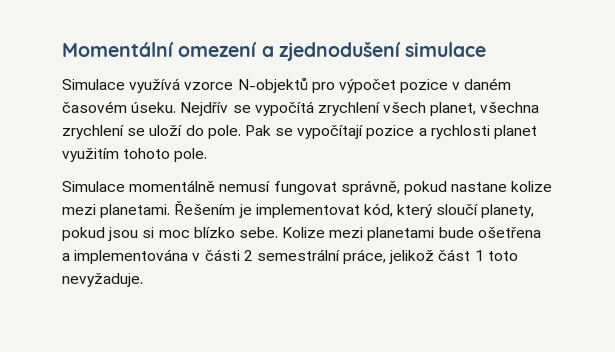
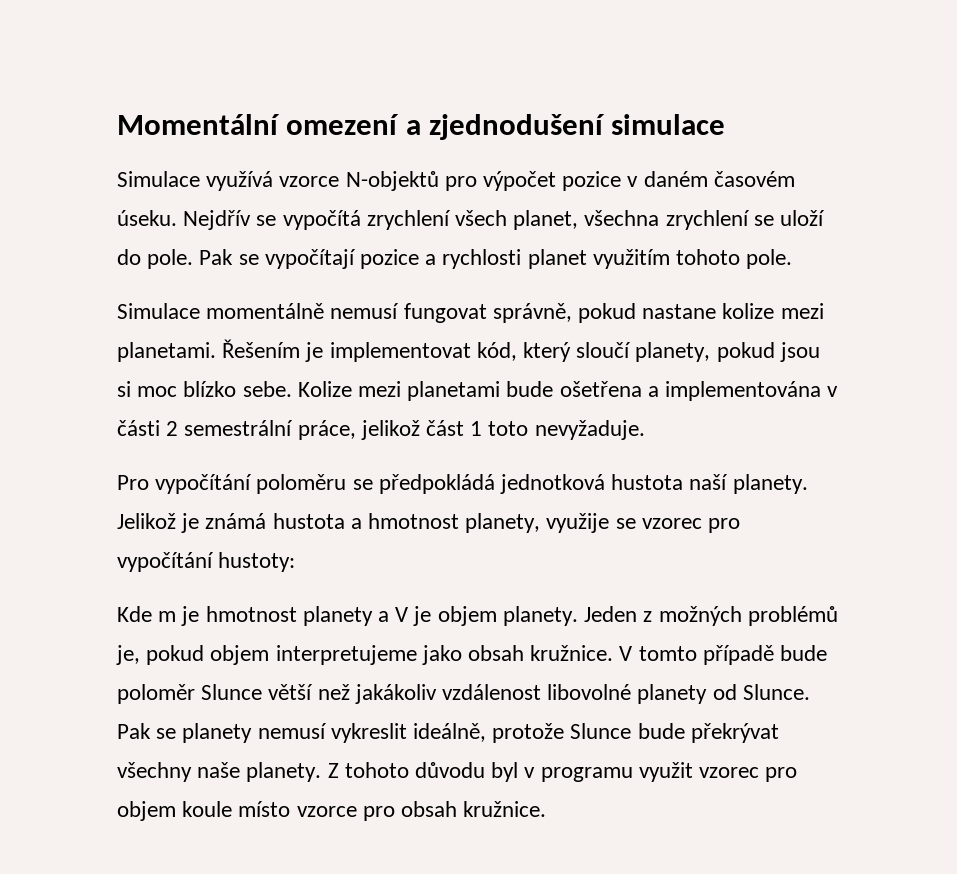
+ Pro vypočítání poloměru se předpokládá jednotková hustota naší planety. Jelikož je známá hustota a hmotnost planety, využije se vzorec pro vypočítání hustoty:
+ Kde m je hmotnost planety a V je objem planety. Jeden z možných problémů je, pokud objem interpretujeme jako obsah kružnice. V tomto případě bude poloměr Slunce větší než jakákoliv vzdálenost libovolné planety od Slunce. Pak se planety nemusí vykreslit ideálně, protože Slunce bude překrývat všechny naše planety. Z tohoto důvodu byl v programu využit vzorec pro objem koule místo vzorce pro obsah kružnice.

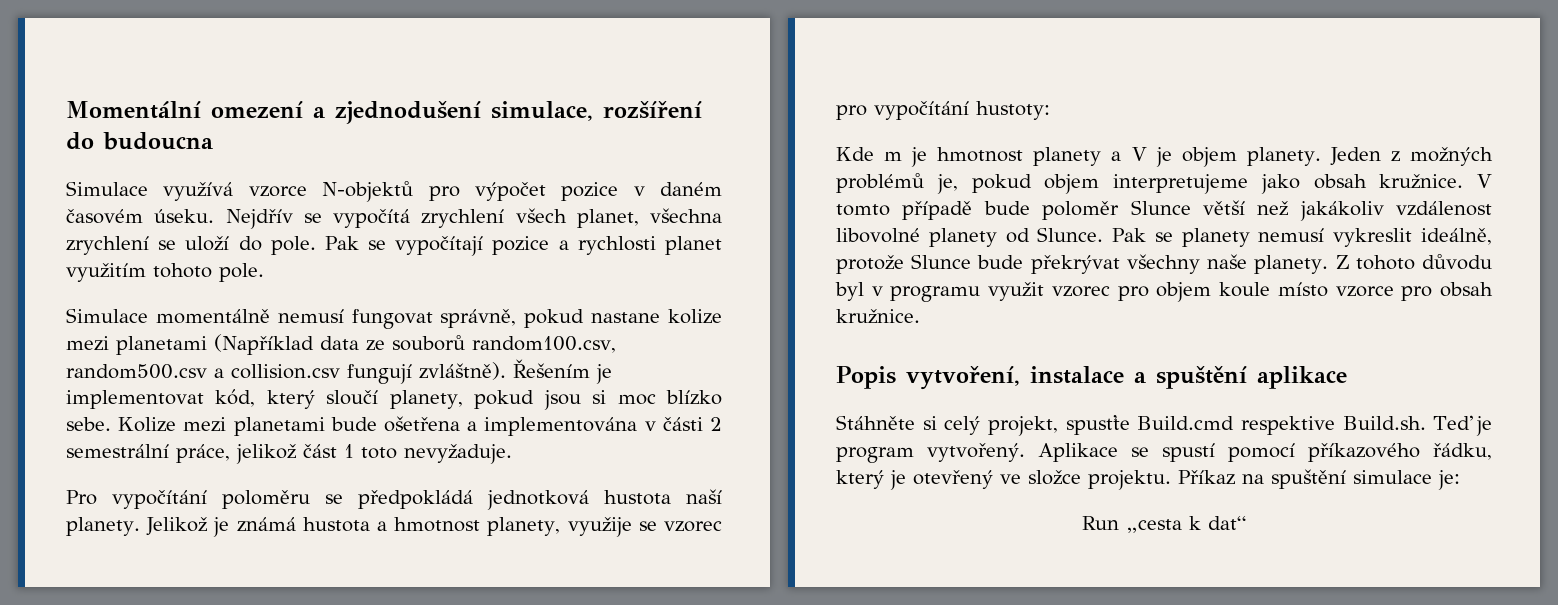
- Momentální omezení a zjednodušení simulace
+ Momentální omezení a zjednodušení simulace, rozšíření do budoucna
- Simulace momentálně nemusí fungovat správně, pokud nastane kolize mezi planetami.
+ Simulace momentálně nemusí fungovat správně, pokud nastane kolize mezi planetami (Například data ze souborů random100.csv, random500.csv a collision.csv fungují zvláštně).
+ Popis vytvoření, instalace a spuštění aplikace
+ Stáhněte si celý projekt, spusťte Build.cmd respektive Build.sh. Teď je program vytvořený. Aplikace se spustí pomocí příkazového řádku, který je otevřený ve složce projektu. Příkaz na spuštění simulace je:
+ Run „cesta k dat“

